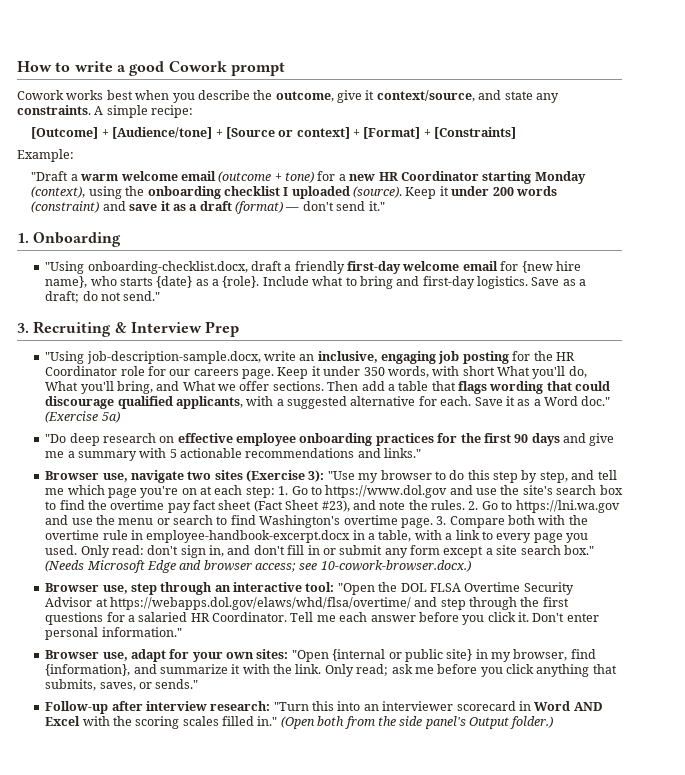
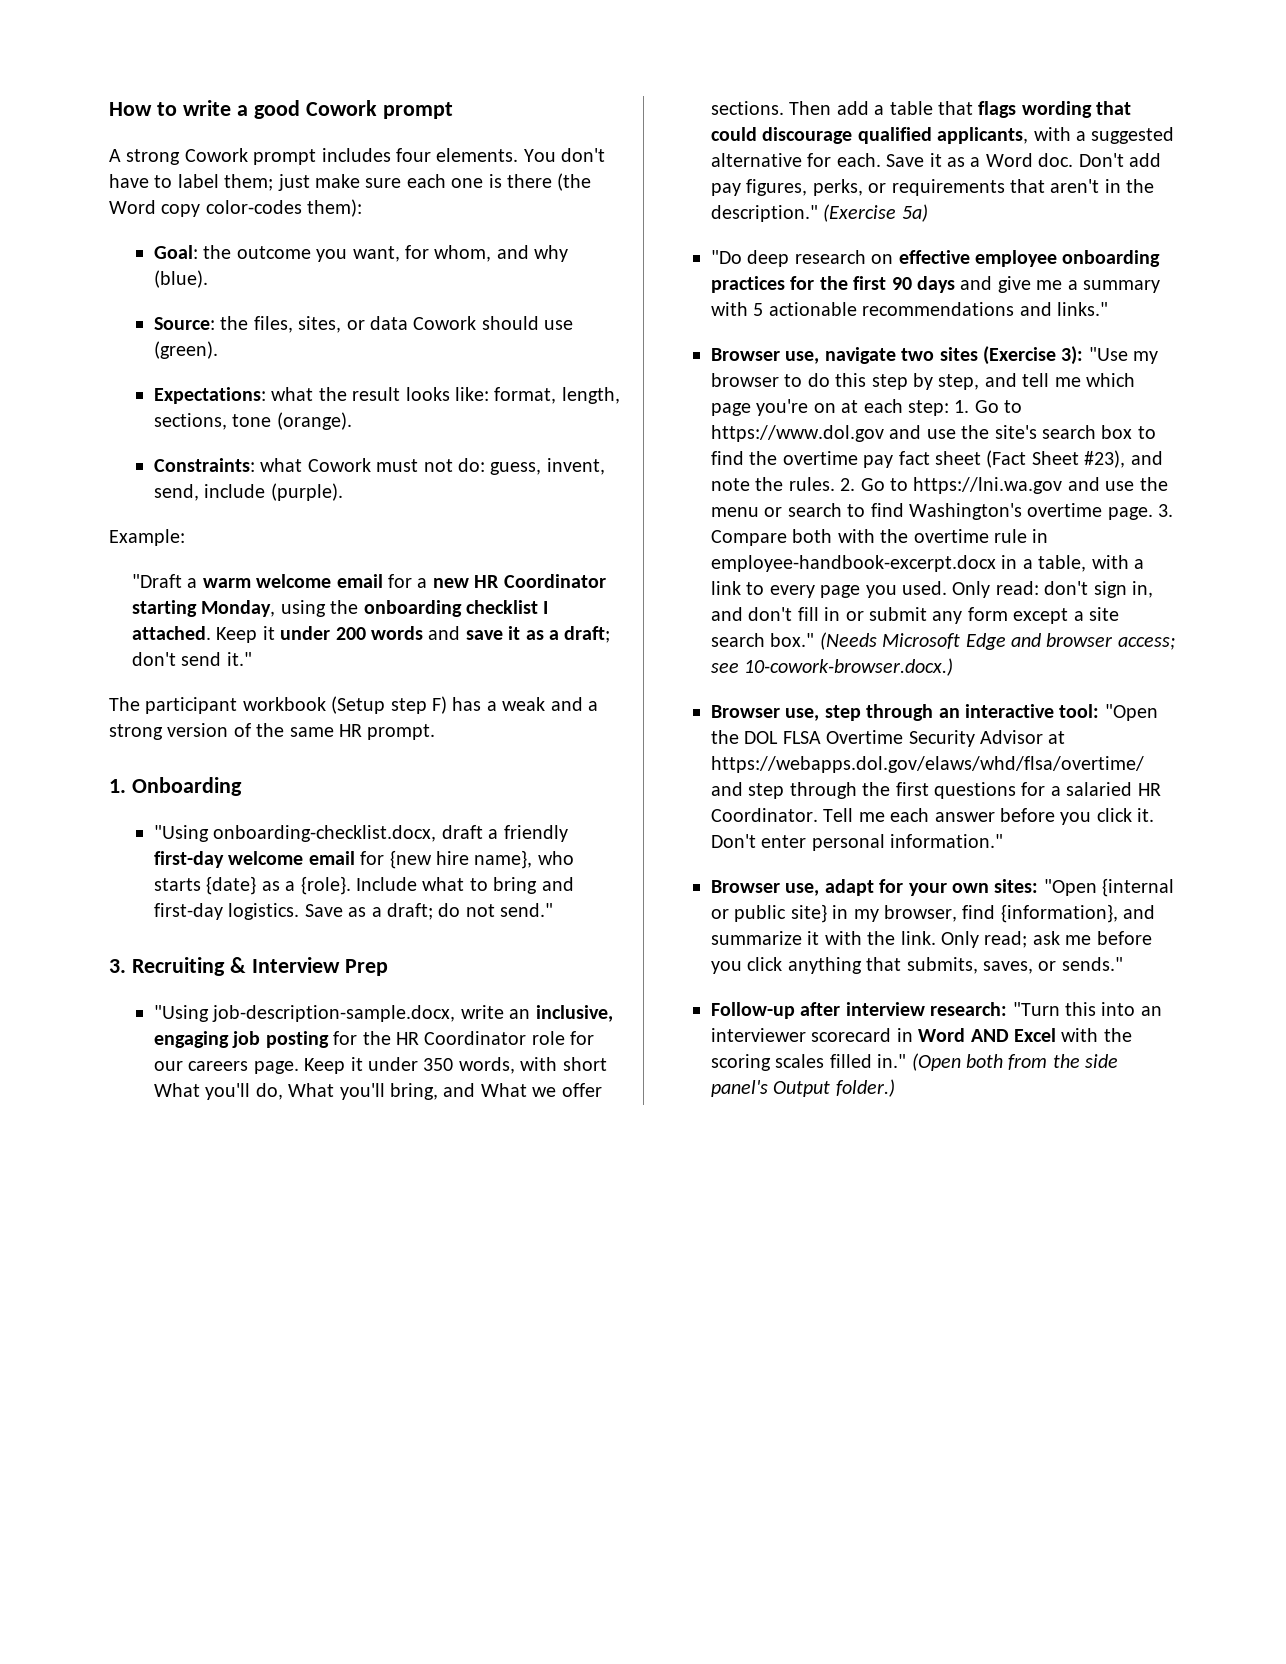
- Cowork works best when you describe the outcome, give it context/source, and state any constraints. A simple recipe:
- [Outcome] + [Audience/tone] + [Source or context] + [Format] + [Constraints]
+ A strong Cowork prompt includes four elements. You don't have to label them; just make sure each one is there (the Word copy color-codes them):
+ Goal: the outcome you want, for whom, and why (blue).
+ Source: the files, sites, or data Cowork should use (green).
+ Expectations: what the result looks like: format, length, sections, tone (orange).
+ Constraints: what Cowork must not do: guess, invent, send, include (purple).
- "Draft a warm welcome email (outcome + tone) for a new HR Coordinator starting Monday (context), using the onboarding checklist I uploaded (source).
+ "Draft a warm welcome email for a new HR Coordinator starting Monday, using the onboarding checklist I attached.
- Keep it under 200 words (constraint) and save it as a draft (format) — don't send it."
+ Keep it under 200 words and save it as a draft; don't send it."
+ The participant workbook (Setup step F) has a weak and a strong version of the same HR prompt.
- Save it as a Word doc."
+ Save it as a Word doc. Don't add pay figures, perks, or requirements that aren't in the description."

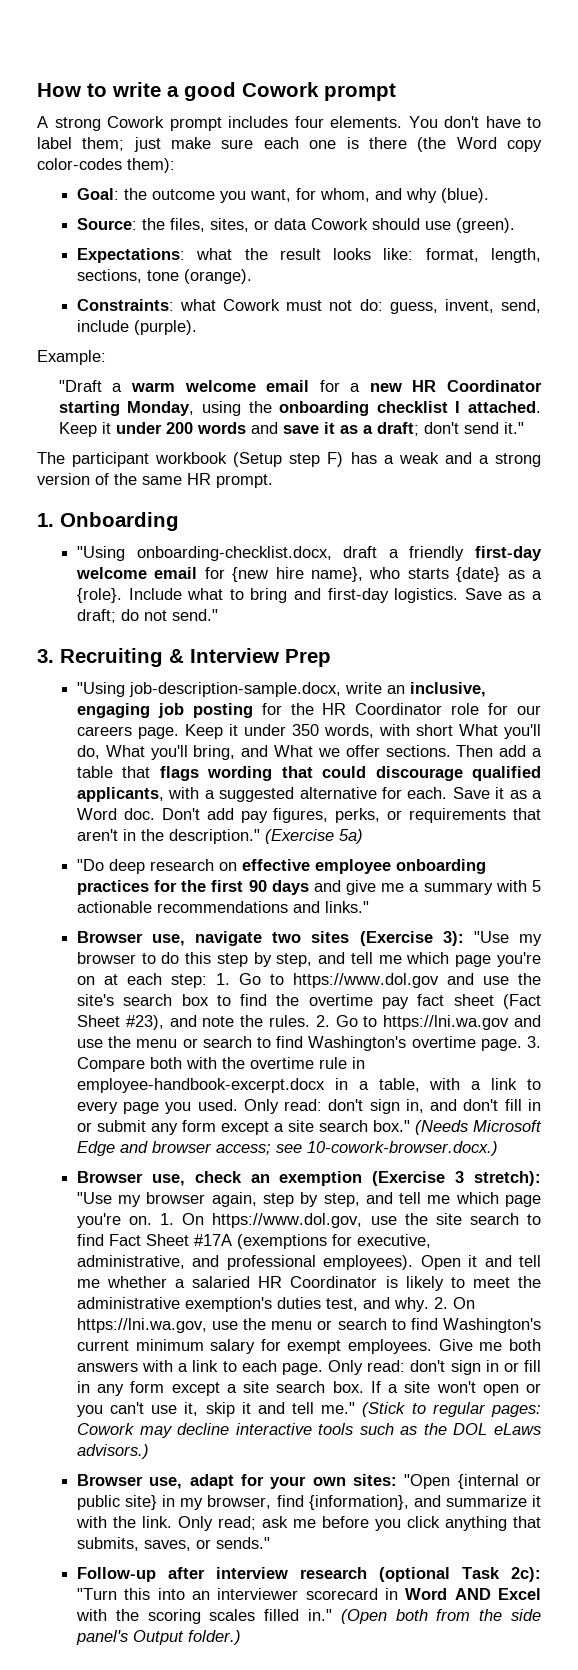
- Browser use, step through an interactive tool: "Open the DOL FLSA Overtime Security Advisor at https://webapps.dol.gov/elaws/whd/flsa/overtime/ and step through the first questions for a salaried HR Coordinator. Tell me each answer before you click it. Don't enter personal information."
+ Browser use, check an exemption (Exercise 3 stretch): "Use my browser again, step by step, and tell me which page you're on. 1. On https://www.dol.gov, use the site search to find Fact Sheet #17A (exemptions for executive, administrative, and professional employees). Open it and tell me whether a salaried HR Coordinator is likely to meet the administrative exemption's duties test, and why. 2. On https://lni.wa.gov, use the menu or search to find Washington's current minimum salary for exempt employees. Give me both answers with a link to each page. Only read: don't sign in or fill in any form except a site search box. If a site won't open or you can't use it, skip it and tell me." (Stick to regular pages: Cowork may decline interactive tools such as the DOL eLaws advisors.)
- Follow-up after interview research: "Turn this into an interviewer scorecard in Word AND Excel with the scoring scales filled in."
+ Follow-up after interview research (optional Task 2c): "Turn this into an interviewer scorecard in Word AND Excel with the scoring scales filled in."

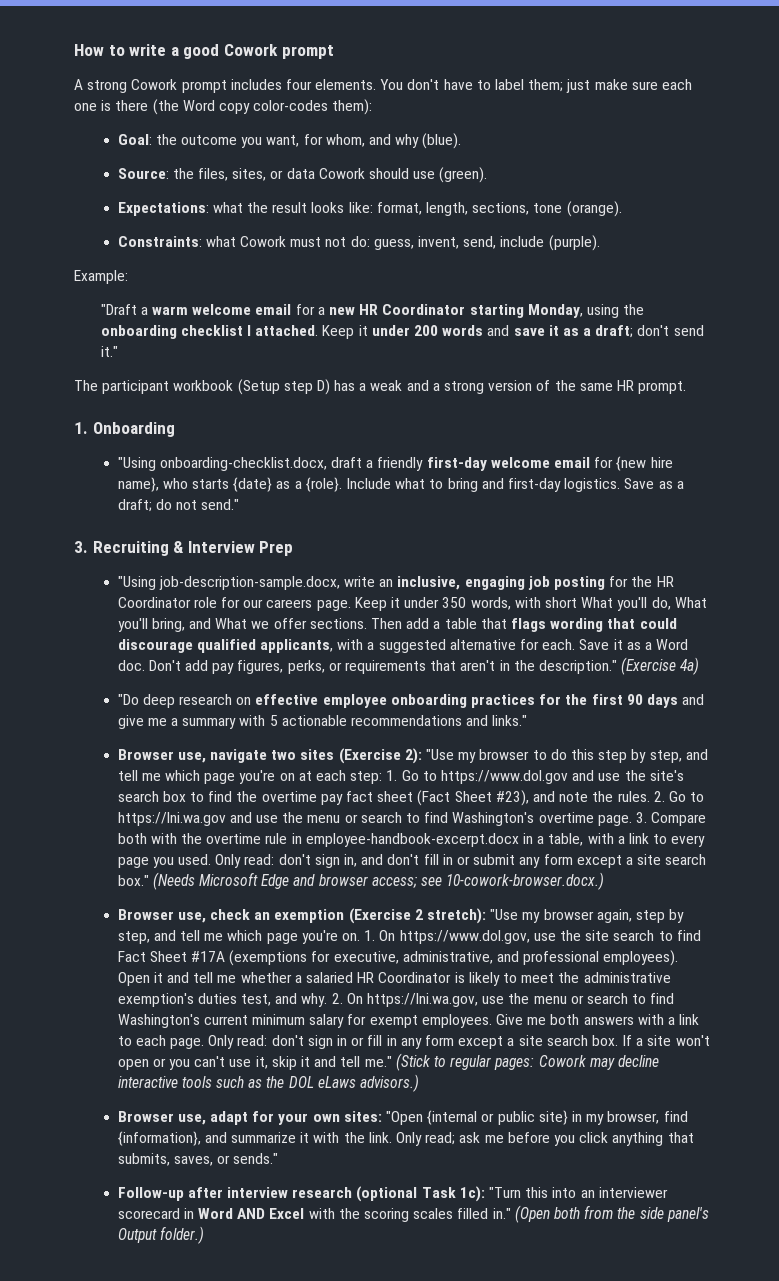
- The participant workbook (Setup step F) has a weak and a strong version of the same HR prompt.
+ The participant workbook (Setup step D) has a weak and a strong version of the same HR prompt.
- (Exercise 5a)
+ (Exercise 4a)
- Browser use, navigate two sites (Exercise 3): "Use my browser to do this step by step, and tell me which page you're on at each step: 1. Go to https://www.dol.gov and use the site's search box to find the overtime pay fact sheet (Fact Sheet #23), and note the rules.
+ Browser use, navigate two sites (Exercise 2): "Use my browser to do this step by step, and tell me which page you're on at each step: 1. Go to https://www.dol.gov and use the site's search box to find the overtime pay fact sheet (Fact Sheet #23), and note the rules.
- Browser use, check an exemption (Exercise 3 stretch): "Use my browser again, step by step, and tell me which page you're on.
+ Browser use, check an exemption (Exercise 2 stretch): "Use my browser again, step by step, and tell me which page you're on.
- Follow-up after interview research (optional Task 2c): "Turn this into an interviewer scorecard in Word AND Excel with the scoring scales filled in."
+ Follow-up after interview research (optional Task 1c): "Turn this into an interviewer scorecard in Word AND Excel with the scoring scales filled in."

